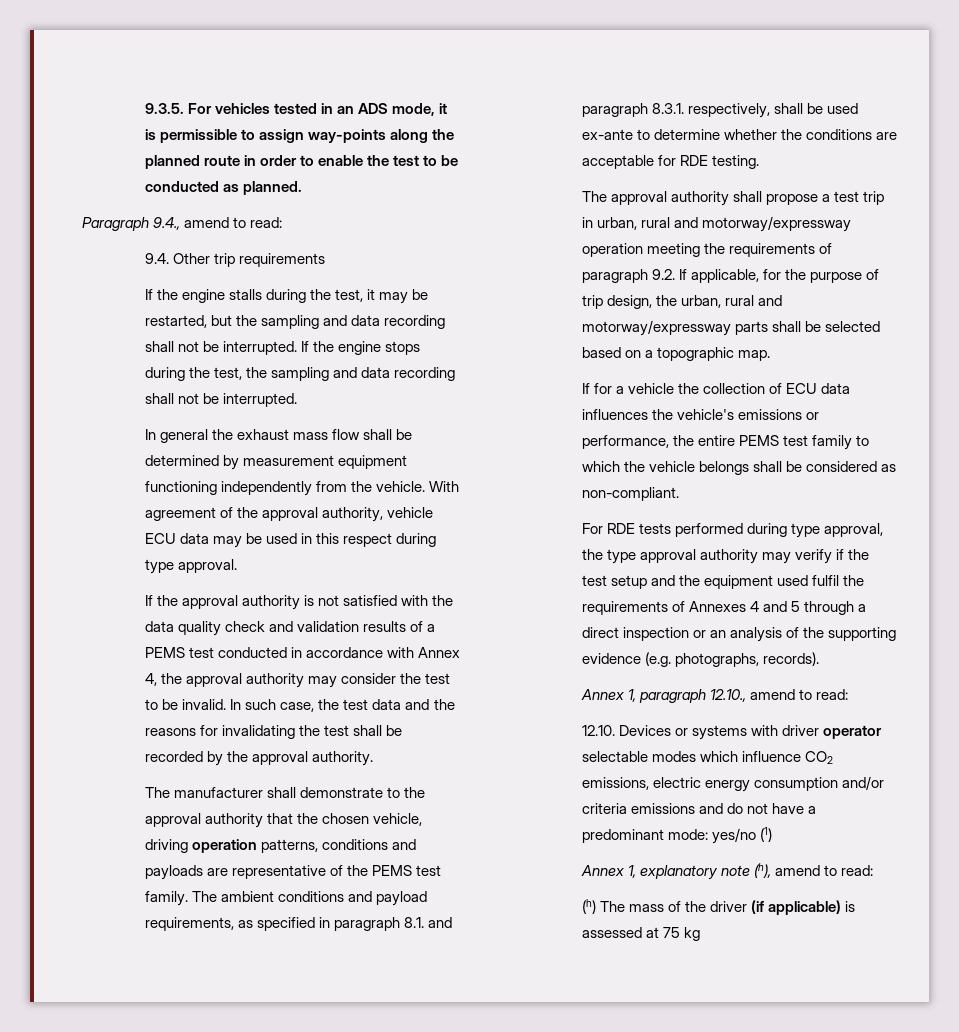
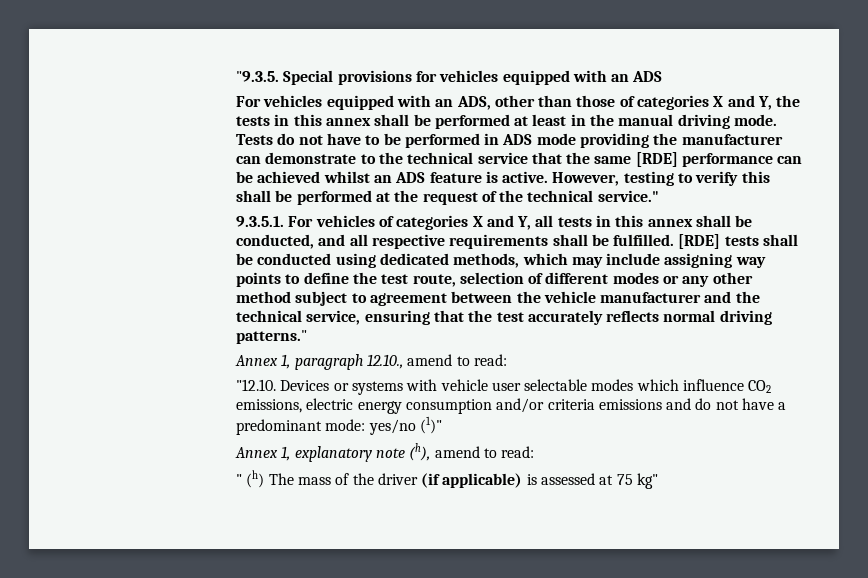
- 9.3.5. For vehicles tested in an ADS mode, it is permissible to assign way-points along the planned route in order to enable the test to be conducted as planned.
- Paragraph 9.4., amend to read:
- 9.4. Other trip requirements
- If the engine stalls during the test, it may be restarted, but the sampling and data recording shall not be interrupted. If the engine stops during the test, the sampling and data recording shall not be interrupted.
- In general the exhaust mass flow shall be determined by measurement equipment functioning independently from the vehicle. With agreement of the approval authority, vehicle ECU data may be used in this respect during type approval.
- If the approval authority is not satisfied with the data quality check and validation results of a PEMS test conducted in accordance with Annex 4, the approval authority may consider the test to be invalid. In such case, the test data and the reasons for invalidating the test shall be recorded by the approval authority.
- The manufacturer shall demonstrate to the approval authority that the chosen vehicle, driving operation patterns, conditions and payloads are representative of the PEMS test family. The ambient conditions and payload requirements, as specified in paragraph 8.1. and paragraph 8.3.1. respectively, shall be used ex-ante to determine whether the conditions are acceptable for RDE testing.
- The approval authority shall propose a test trip in urban, rural and motorway/expressway operation meeting the requirements of paragraph 9.2. If applicable, for the purpose of trip design, the urban, rural and motorway/expressway parts shall be selected based on a topographic map.
- If for a vehicle the collection of ECU data influences the vehicle's emissions or performance, the entire PEMS test family to which the vehicle belongs shall be considered as non-compliant.
- For RDE tests performed during type approval, the type approval authority may verify if the test setup and the equipment used fulfil the requirements of Annexes 4 and 5 through a direct inspection or an analysis of the supporting evidence (e.g. photographs, records).
+ "9.3.5. Special provisions for vehicles equipped with an ADS
+ For vehicles equipped with an ADS, other than those of categories X and Y, the tests in this annex shall be performed at least in the manual driving mode. Tests do not have to be performed in ADS mode providing the manufacturer can demonstrate to the technical service that the same [RDE] performance can be achieved whilst an ADS feature is active. However, testing to verify this shall be performed at the request of the technical service."
+ 9.3.5.1. For vehicles of categories X and Y, all tests in this annex shall be conducted, and all respective requirements shall be fulfilled. [RDE] tests shall be conducted using dedicated methods, which may include assigning way points to define the test route, selection of different modes or any other method subject to agreement between the vehicle manufacturer and the technical service, ensuring that the test accurately reflects normal driving patterns."
- 12.10. Devices or systems with driver operator selectable modes which influence CO2 emissions, electric energy consumption and/or criteria emissions and do not have a predominant mode: yes/no (1)
+ "12.10. Devices or systems with vehicle user selectable modes which influence CO2 emissions, electric energy consumption and/or criteria emissions and do not have a predominant mode: yes/no (1)"
- (h) The mass of the driver (if applicable) is assessed at 75 kg
+ " (h) The mass of the driver (if applicable) is assessed at 75 kg"

